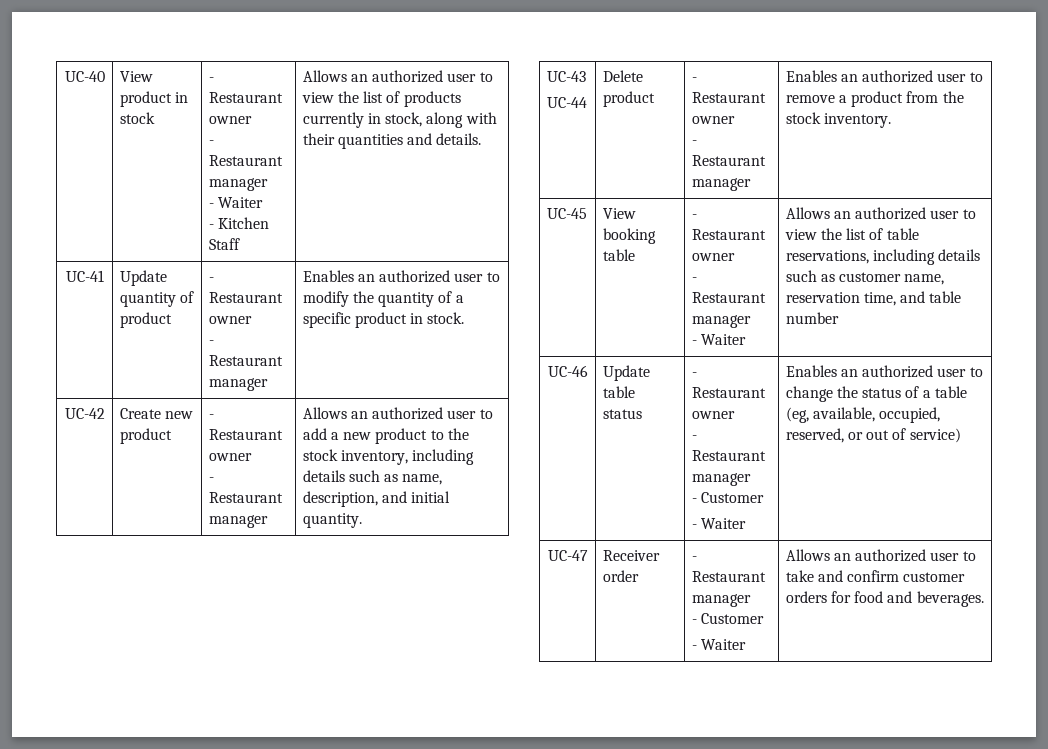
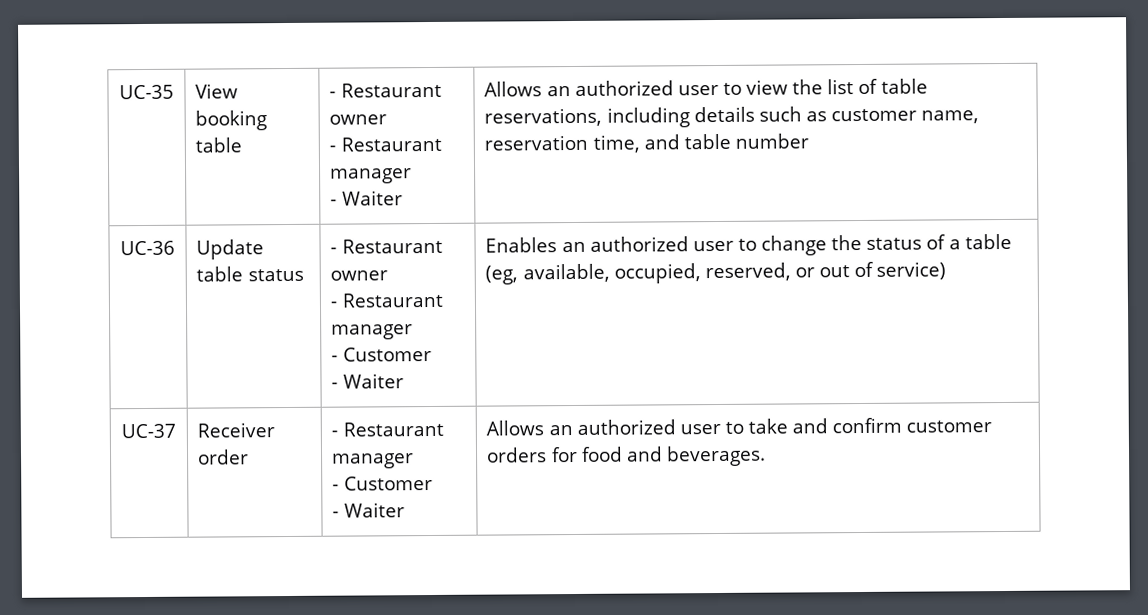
- UC-40 | View product in stock | - Restaurant owner
- - Restaurant manager
- - Waiter
- - Kitchen Staff | Allows an authorized user to view the list of products currently in stock, along with their quantities and details.
- UC-41 | Update quantity of product | - Restaurant owner
- - Restaurant manager | Enables an authorized user to modify the quantity of a specific product in stock.
- UC-42 | Create new product | - Restaurant owner
- - Restaurant manager | Allows an authorized user to add a new product to the stock inventory, including details such as name, description, and initial quantity.
- UC-43
- UC-44 | Delete product | - Restaurant owner
- - Restaurant manager | Enables an authorized user to remove a product from the stock inventory.
- UC-45 | View booking table | - Restaurant owner
+ UC-35 | View booking table | - Restaurant owner
- UC-46 | Update table status | - Restaurant owner
+ UC-36 | Update table status | - Restaurant owner
- UC-47 | Receiver order | - Restaurant manager
+ UC-37 | Receiver order | - Restaurant manager

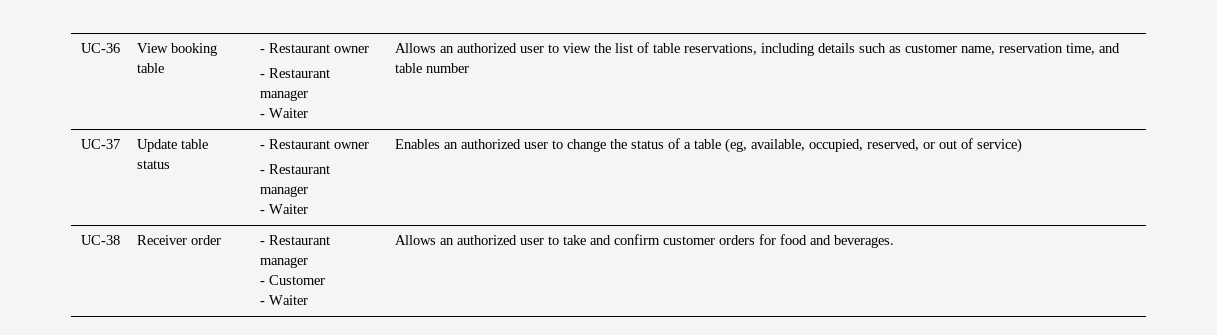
- UC-35 | View booking table | - Restaurant owner
+ UC-36 | View booking table | - Restaurant owner
- UC-36 | Update table status | - Restaurant owner
+ UC-37 | Update table status | - Restaurant owner
  - Restaurant manager
- - Customer
- UC-37 | Receiver order | - Restaurant manager
+ UC-38 | Receiver order | - Restaurant manager

